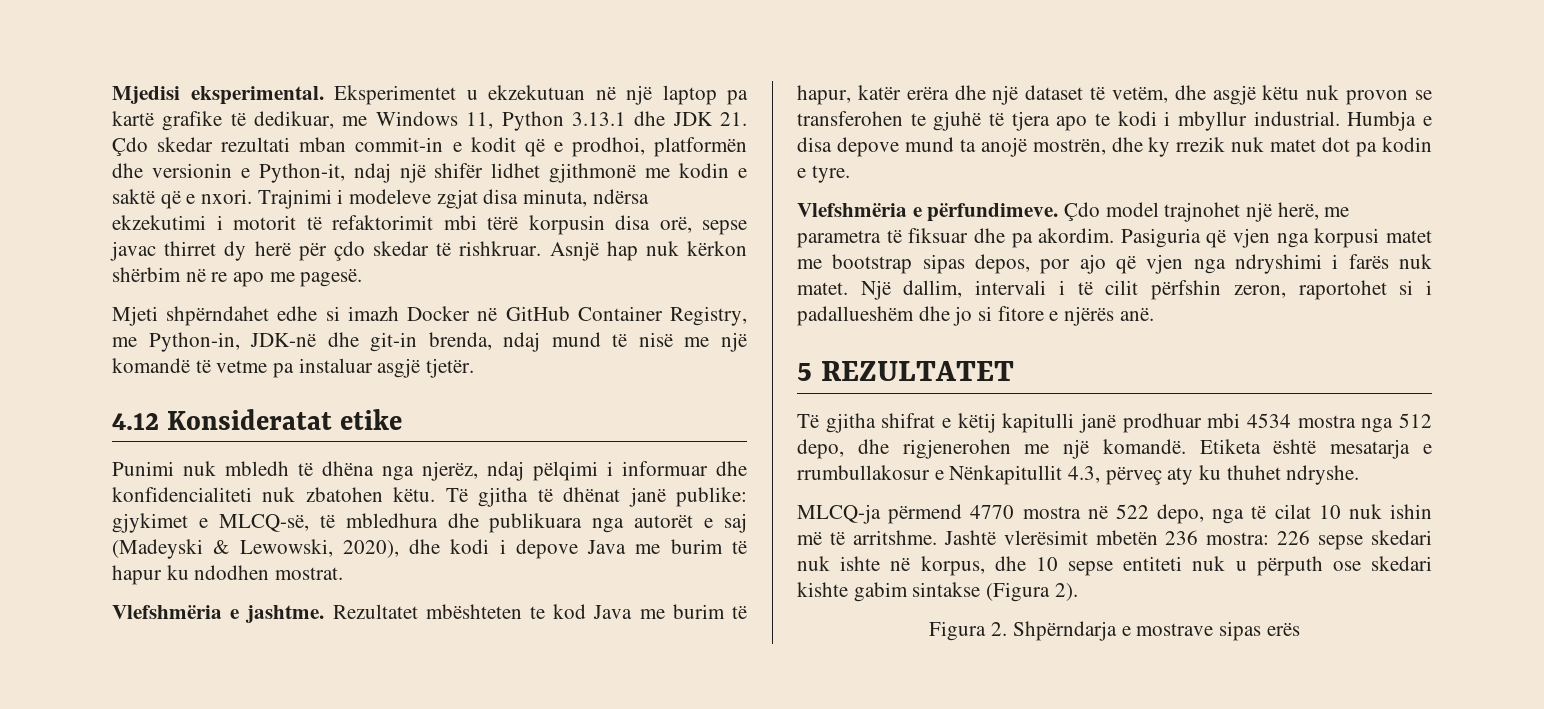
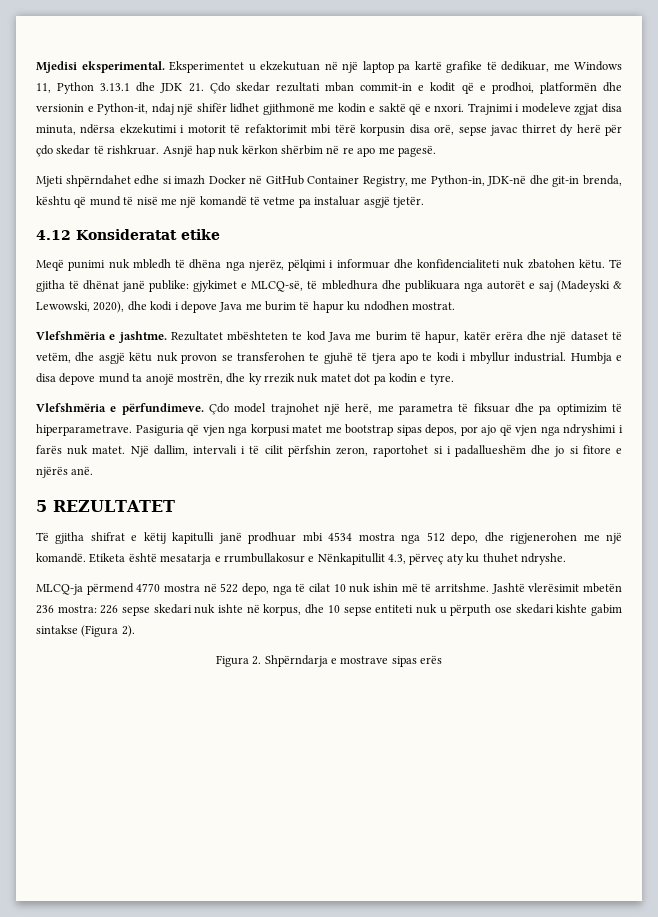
- Mjeti shpërndahet edhe si imazh Docker në GitHub Container Registry, me Python-in, JDK-në dhe git-in brenda, ndaj mund të nisë me një komandë të vetme pa instaluar asgjë tjetër.
+ Mjeti shpërndahet edhe si imazh Docker në GitHub Container Registry, me Python-in, JDK-në dhe git-in brenda, kështu që mund të nisë me një komandë të vetme pa instaluar asgjë tjetër.
- Punimi nuk mbledh të dhëna nga njerëz, ndaj pëlqimi i informuar dhe konfidencialiteti nuk zbatohen këtu.
+ Meqë punimi nuk mbledh të dhëna nga njerëz, pëlqimi i informuar dhe konfidencialiteti nuk zbatohen këtu.
- Çdo model trajnohet një herë, me parametra të fiksuar dhe pa akordim.
+ Çdo model trajnohet një herë, me parametra të fiksuar dhe pa optimizim të hiperparametrave.

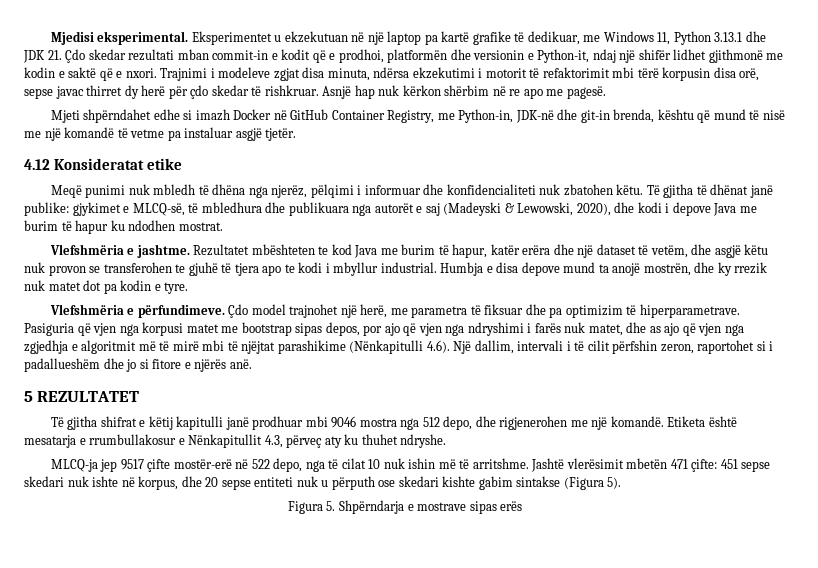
- Pasiguria që vjen nga korpusi matet me bootstrap sipas depos, por ajo që vjen nga ndryshimi i farës nuk matet. Një dallim, intervali i të cilit përfshin zeron, raportohet si i padallueshëm dhe jo si fitore e njërës anë.
+ Pasiguria që vjen nga korpusi matet me bootstrap sipas depos, por ajo që vjen nga ndryshimi i farës nuk matet, dhe as ajo që vjen nga zgjedhja e algoritmit më të mirë mbi të njëjtat parashikime (Nënkapitulli 4.6). Një dallim, intervali i të cilit përfshin zeron, raportohet si i padallueshëm dhe jo si fitore e njërës anë.
- Të gjitha shifrat e këtij kapitulli janë prodhuar mbi 4534 mostra nga 512 depo, dhe rigjenerohen me një komandë.
+ Të gjitha shifrat e këtij kapitulli janë prodhuar mbi 9046 mostra nga 512 depo, dhe rigjenerohen me një komandë.
- MLCQ-ja përmend 4770 mostra në 522 depo, nga të cilat 10 nuk ishin më të arritshme.
+ MLCQ-ja jep 9517 çifte mostër-erë në 522 depo, nga të cilat 10 nuk ishin më të arritshme.
- Jashtë vlerësimit mbetën 236 mostra: 226 sepse skedari nuk ishte në korpus, dhe 10 sepse entiteti nuk u përputh ose skedari kishte gabim sintakse (Figura 2).
+ Jashtë vlerësimit mbetën 471 çifte: 451 sepse skedari nuk ishte në korpus, dhe 20 sepse entiteti nuk u përputh ose skedari kishte gabim sintakse (Figura 5).
- Figura 2. Shpërndarja e mostrave sipas erës
+ Figura 5. Shpërndarja e mostrave sipas erës

